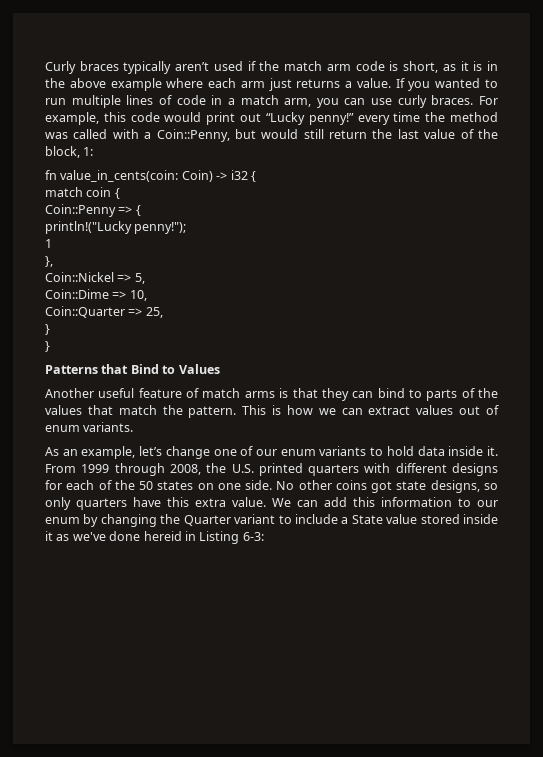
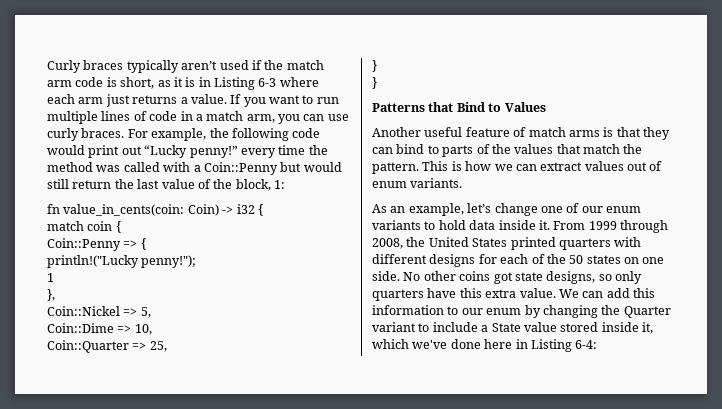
- Curly braces typically aren’t used if the match arm code is short, as it is in the above example where each arm just returns a value.
+ Curly braces typically aren’t used if the match arm code is short, as it is in Listing 6-3 where each arm just returns a value.
- If you wanted to run multiple lines of code in a match arm, you can use curly braces.
+ If you want to run multiple lines of code in a match arm, you can use curly braces.
- For example, this code would print out “Lucky penny!” every time the method was called with a Coin::Penny, but would still return the last value of the block, 1:
+ For example, the following code would print out “Lucky penny!” every time the method was called with a Coin::Penny but would still return the last value of the block, 1:
- From 1999 through 2008, the U.S. printed quarters with different designs for each of the 50 states on one side.
+ From 1999 through 2008, the United States printed quarters with different designs for each of the 50 states on one side.
- We can add this information to our enum by changing the Quarter variant to include a State value stored inside it as we've done hereid in Listing 6-3:
+ We can add this information to our enum by changing the Quarter variant to include a State value stored inside it, which we've done here in Listing 6-4:

